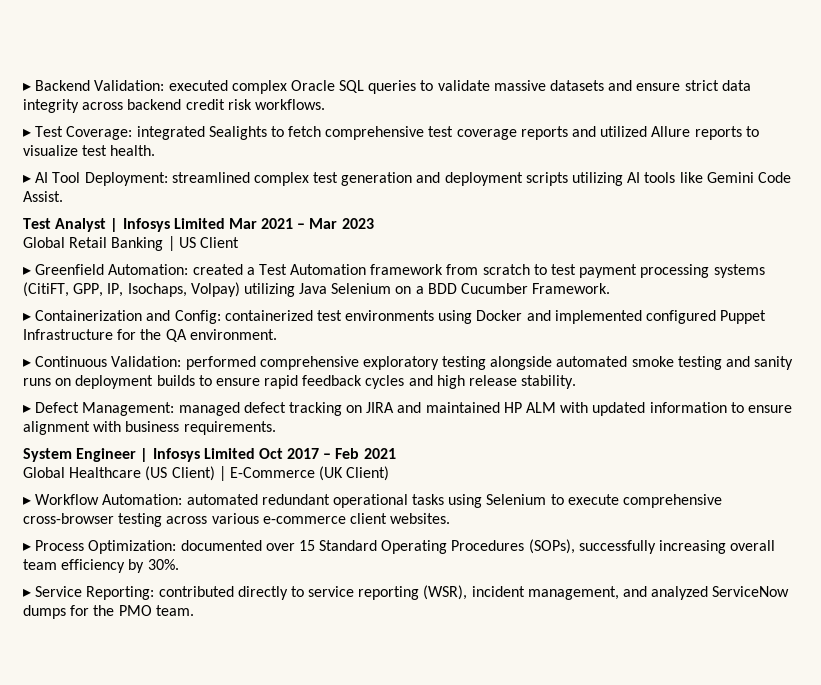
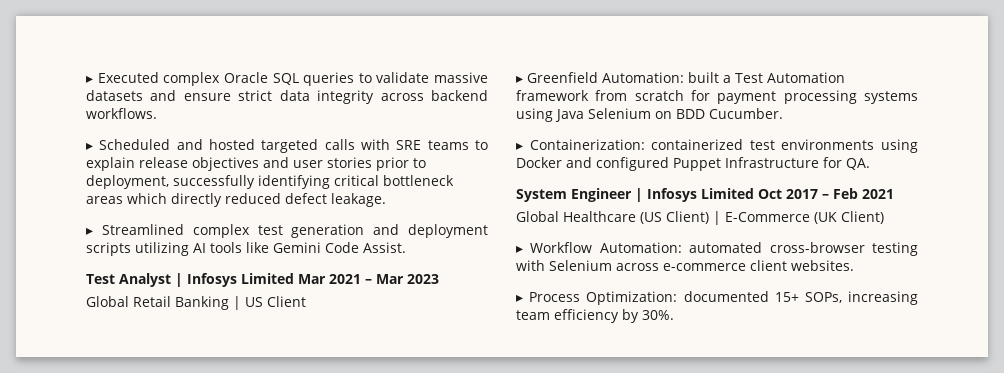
- ▸ Backend Validation: executed complex Oracle SQL queries to validate massive datasets and ensure strict data integrity across backend credit risk workflows.
+ ▸ Executed complex Oracle SQL queries to validate massive datasets and ensure strict data integrity across backend workflows.
- ▸ Test Coverage: integrated Sealights to fetch comprehensive test coverage reports and utilized Allure reports to visualize test health.
- ▸ AI Tool Deployment: streamlined complex test generation and deployment scripts utilizing AI tools like Gemini Code Assist.
+ ▸ Scheduled and hosted targeted calls with SRE teams to explain release objectives and user stories prior to deployment, successfully identifying critical bottleneck areas which directly reduced defect leakage.
+ ▸ Streamlined complex test generation and deployment scripts utilizing AI tools like Gemini Code Assist.
- ▸ Greenfield Automation: created a Test Automation framework from scratch to test payment processing systems (CitiFT, GPP, IP, Isochaps, Volpay) utilizing Java Selenium on a BDD Cucumber Framework.
- ▸ Containerization and Config: containerized test environments using Docker and implemented configured Puppet Infrastructure for the QA environment.
- ▸ Continuous Validation: performed comprehensive exploratory testing alongside automated smoke testing and sanity runs on deployment builds to ensure rapid feedback cycles and high release stability.
- ▸ Defect Management: managed defect tracking on JIRA and maintained HP ALM with updated information to ensure alignment with business requirements.
+ ▸ Greenfield Automation: built a Test Automation framework from scratch for payment processing systems using Java Selenium on BDD Cucumber.
+ ▸ Containerization: containerized test environments using Docker and configured Puppet Infrastructure for QA.
- ▸ Workflow Automation: automated redundant operational tasks using Selenium to execute comprehensive cross-browser testing across various e-commerce client websites.
+ ▸ Workflow Automation: automated cross-browser testing with Selenium across e-commerce client websites.
- ▸ Process Optimization: documented over 15 Standard Operating Procedures (SOPs), successfully increasing overall team efficiency by 30%.
- ▸ Service Reporting: contributed directly to service reporting (WSR), incident management, and analyzed ServiceNow dumps for the PMO team.
+ ▸ Process Optimization: documented 15+ SOPs, increasing team efficiency by 30%.

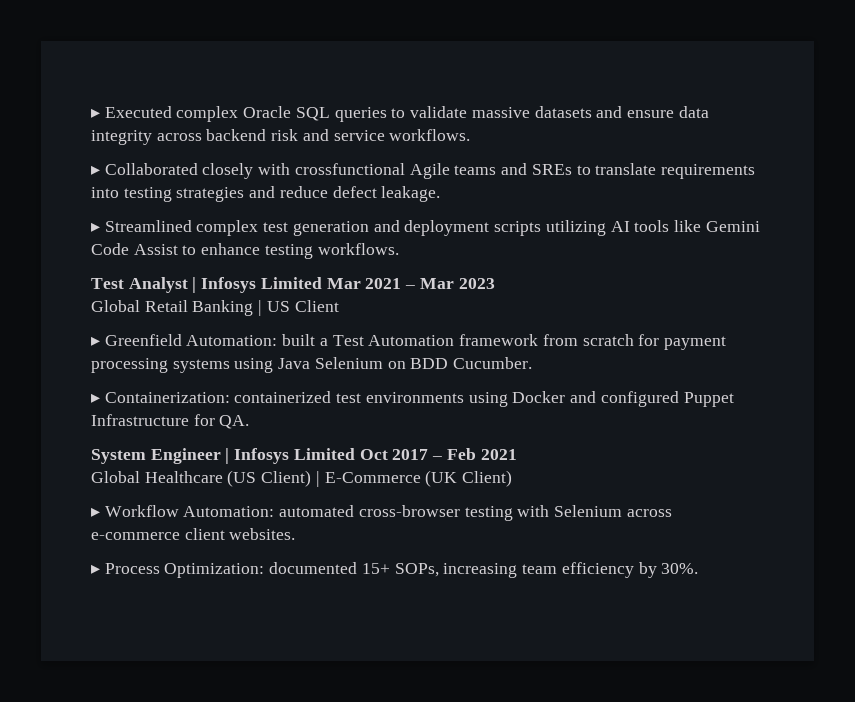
- ▸ Executed complex Oracle SQL queries to validate massive datasets and ensure strict data integrity across backend workflows.
+ ▸ Executed complex Oracle SQL queries to validate massive datasets and ensure data integrity across backend risk and service workflows.
- ▸ Scheduled and hosted targeted calls with SRE teams to explain release objectives and user stories prior to deployment, successfully identifying critical bottleneck areas which directly reduced defect leakage.
+ ▸ Collaborated closely with crossfunctional Agile teams and SREs to translate requirements into testing strategies and reduce defect leakage.
- ▸ Streamlined complex test generation and deployment scripts utilizing AI tools like Gemini Code Assist.
+ ▸ Streamlined complex test generation and deployment scripts utilizing AI tools like Gemini Code Assist to enhance testing workflows.

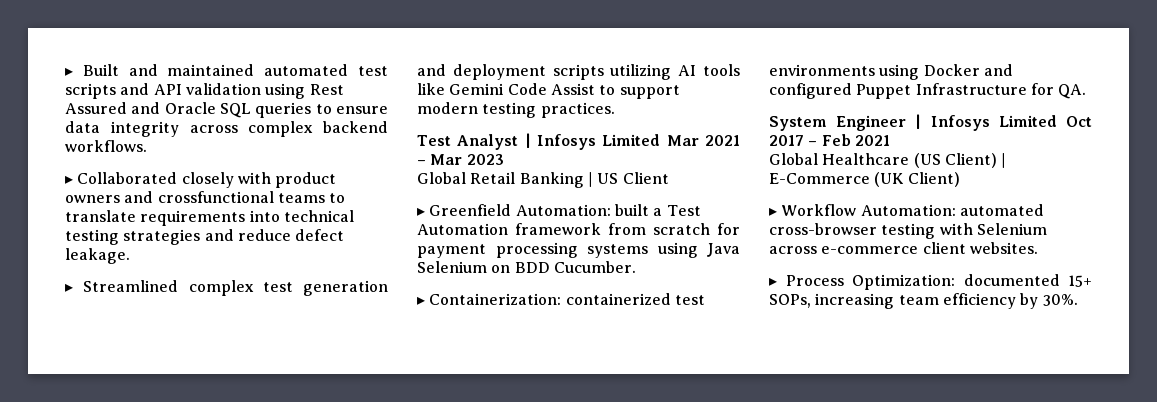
- ▸ Executed complex Oracle SQL queries to validate massive datasets and ensure data integrity across backend risk and service workflows.
+ ▸ Built and maintained automated test scripts and API validation using Rest Assured and Oracle SQL queries to ensure data integrity across complex backend workflows.
- ▸ Collaborated closely with crossfunctional Agile teams and SREs to translate requirements into testing strategies and reduce defect leakage.
+ ▸ Collaborated closely with product owners and crossfunctional teams to translate requirements into technical testing strategies and reduce defect leakage.
- ▸ Streamlined complex test generation and deployment scripts utilizing AI tools like Gemini Code Assist to enhance testing workflows.
+ ▸ Streamlined complex test generation and deployment scripts utilizing AI tools like Gemini Code Assist to support modern testing practices.

